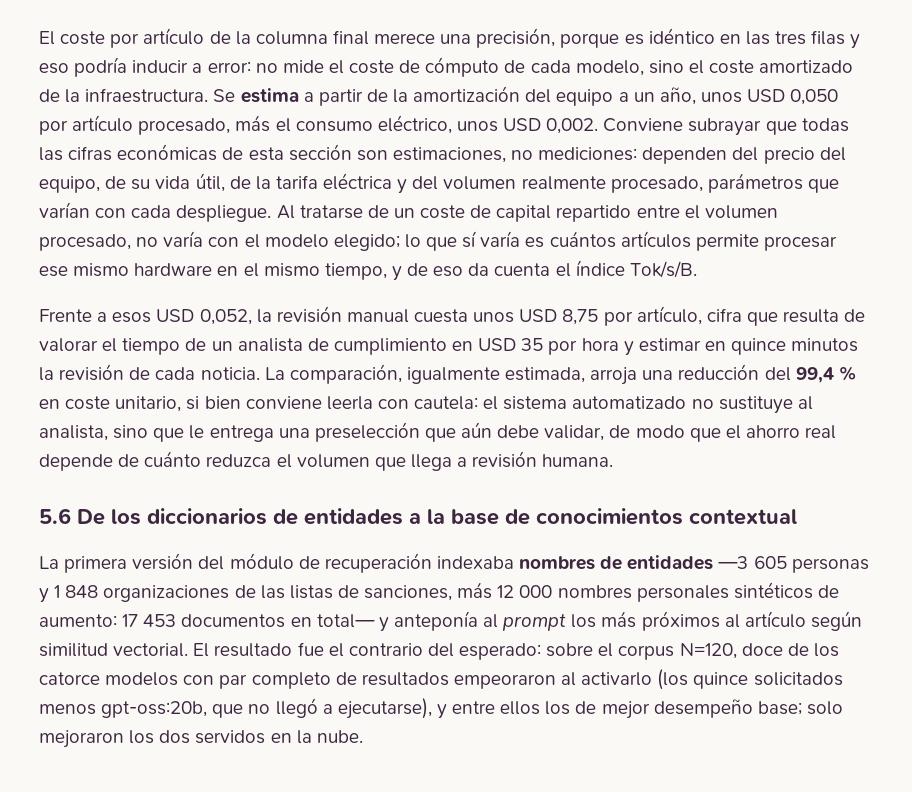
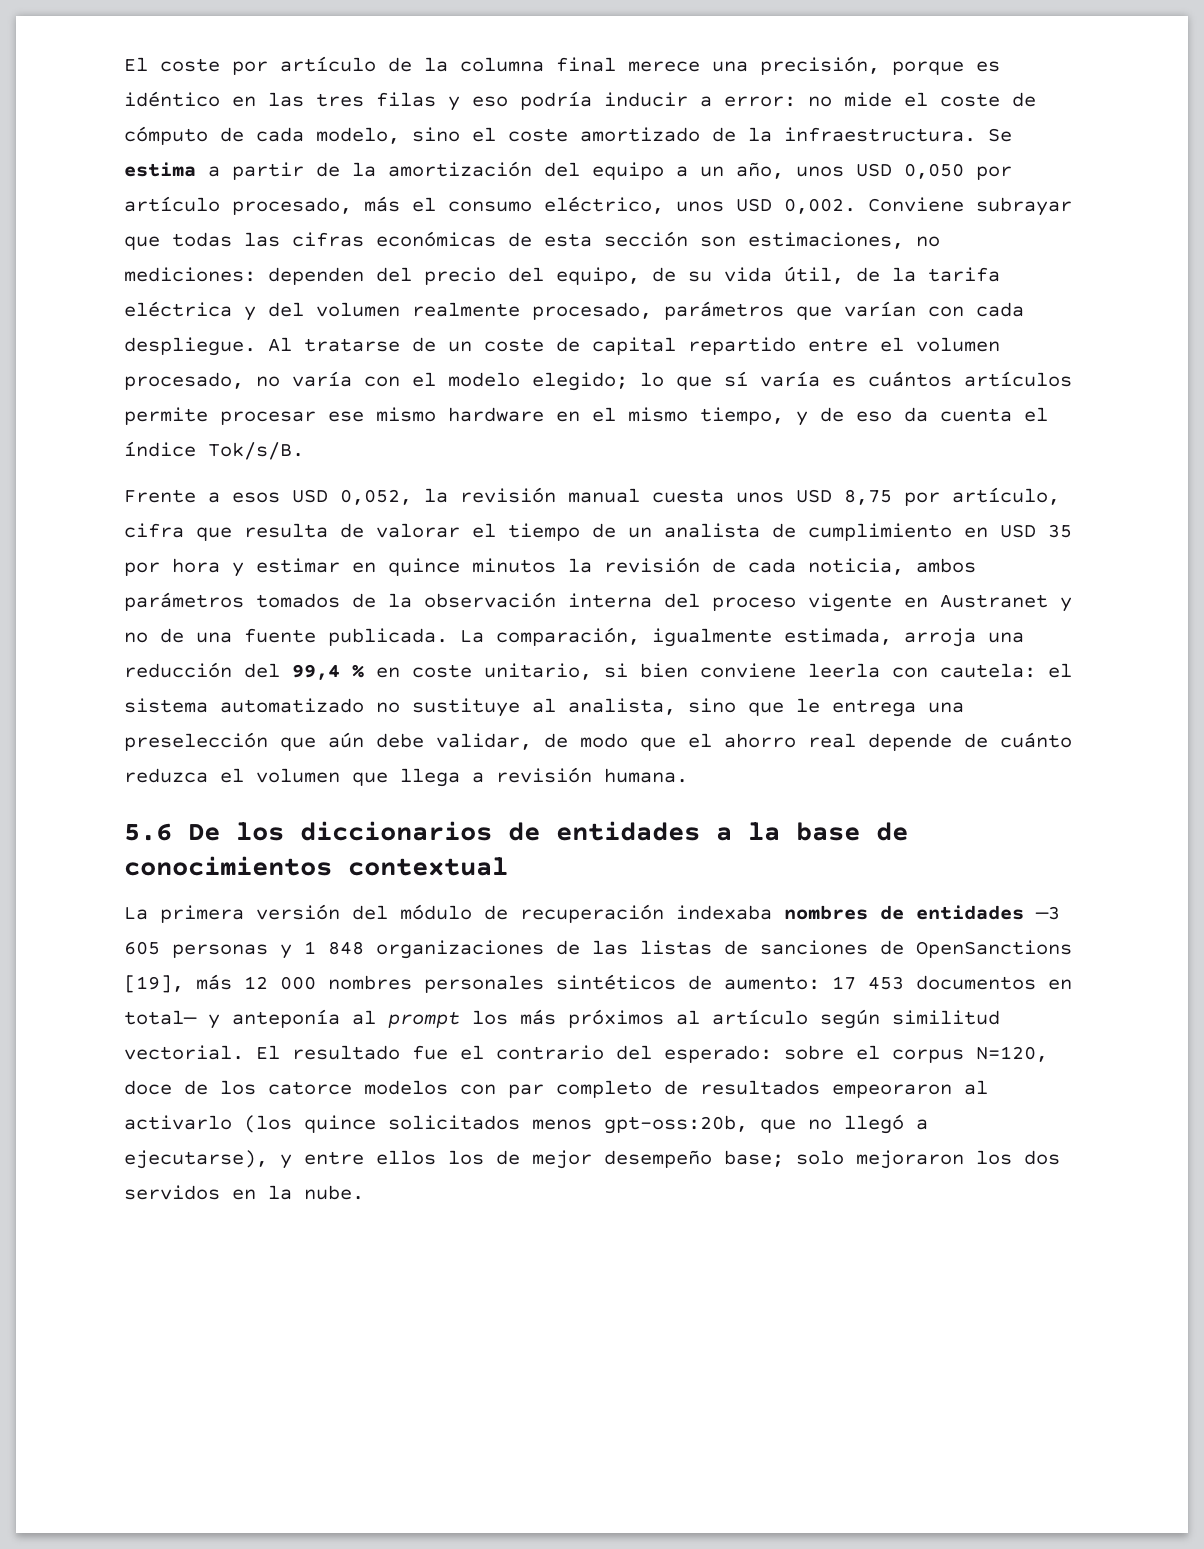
- Frente a esos USD 0,052, la revisión manual cuesta unos USD 8,75 por artículo, cifra que resulta de valorar el tiempo de un analista de cumplimiento en USD 35 por hora y estimar en quince minutos la revisión de cada noticia.
+ Frente a esos USD 0,052, la revisión manual cuesta unos USD 8,75 por artículo, cifra que resulta de valorar el tiempo de un analista de cumplimiento en USD 35 por hora y estimar en quince minutos la revisión de cada noticia, ambos parámetros tomados de la observación interna del proceso vigente en Austranet y no de una fuente publicada.
- La primera versión del módulo de recuperación indexaba nombres de entidades —3 605 personas y 1 848 organizaciones de las listas de sanciones, más 12 000 nombres personales sintéticos de aumento: 17 453 documentos en total— y anteponía al prompt los más próximos al artículo según similitud vectorial.
+ La primera versión del módulo de recuperación indexaba nombres de entidades —3 605 personas y 1 848 organizaciones de las listas de sanciones de OpenSanctions [19], más 12 000 nombres personales sintéticos de aumento: 17 453 documentos en total— y anteponía al prompt los más próximos al artículo según similitud vectorial.

